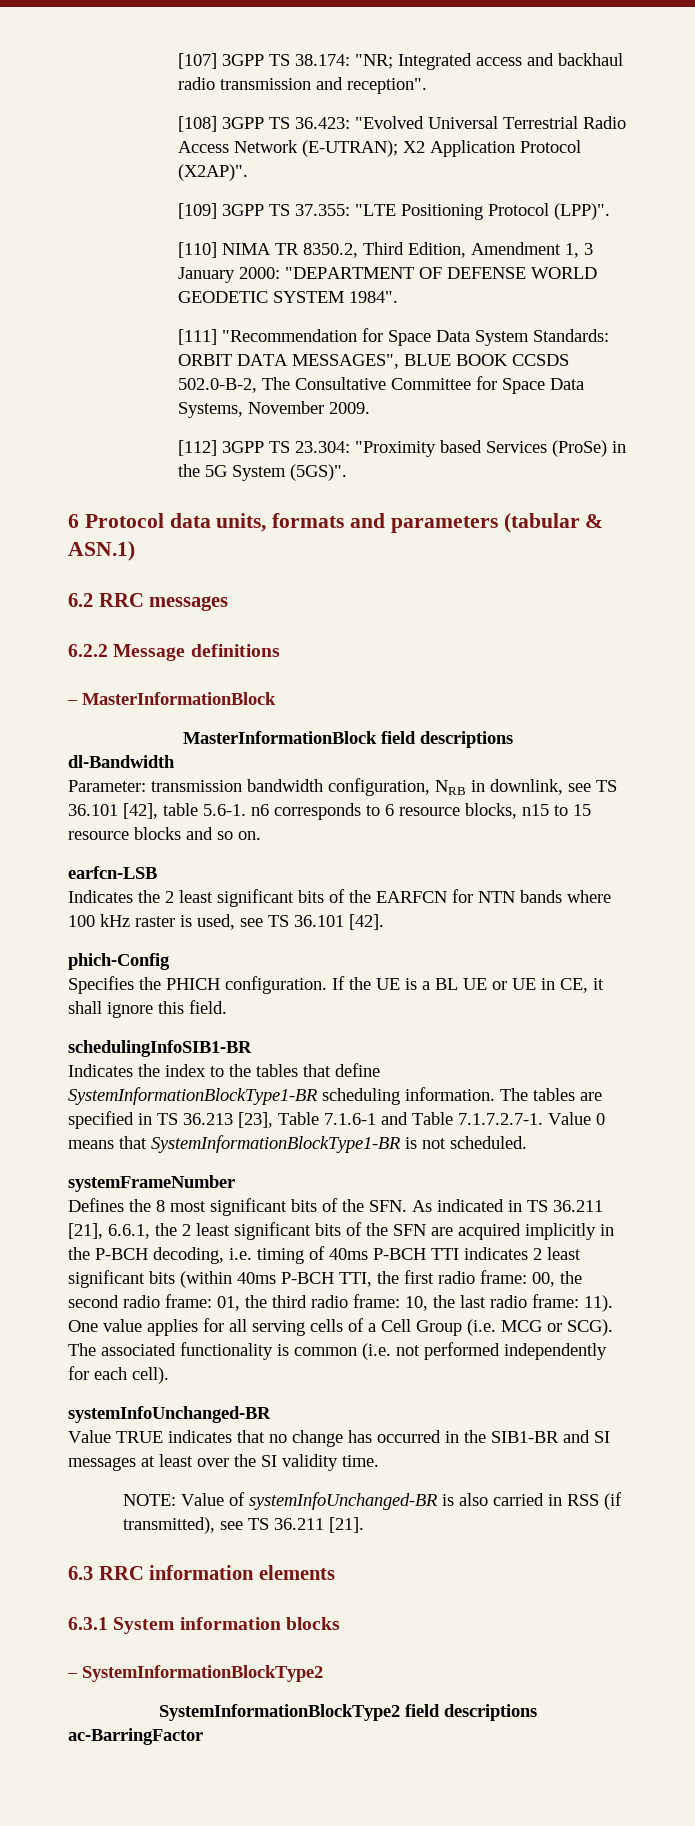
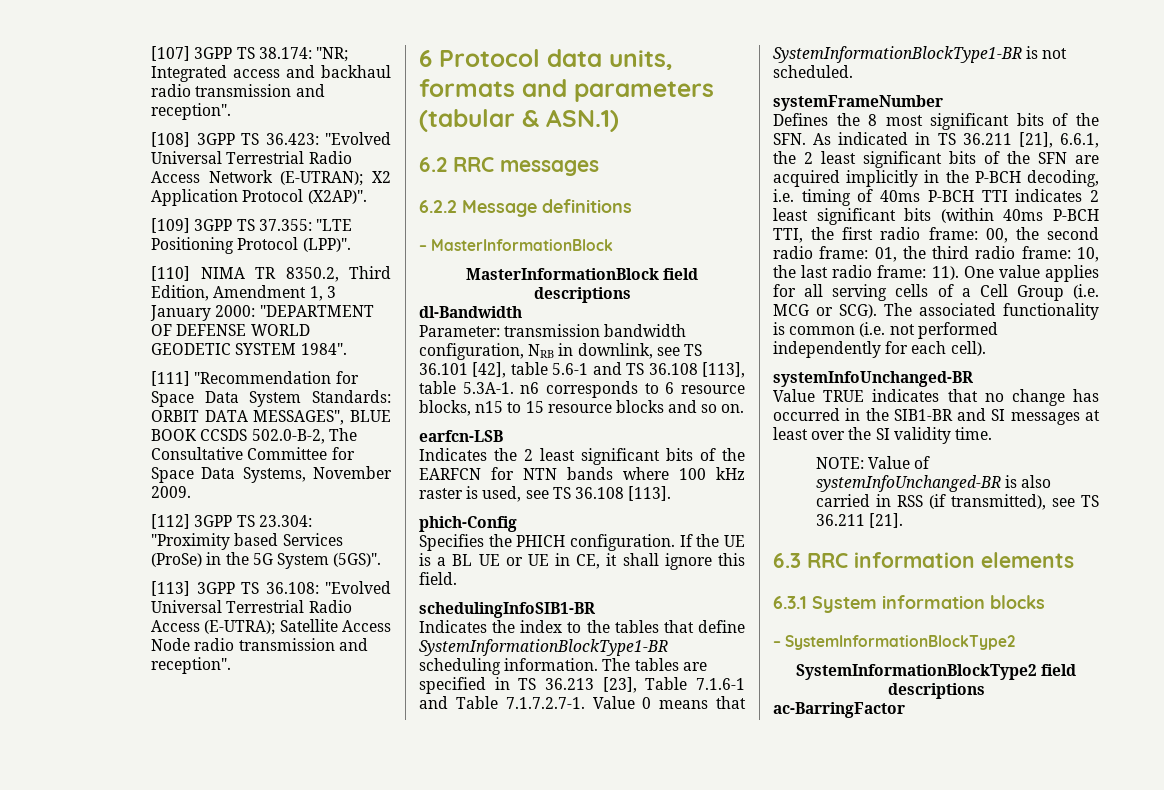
+ [113] 3GPP TS 36.108: "Evolved Universal Terrestrial Radio Access (E-UTRA); Satellite Access Node radio transmission and reception".
- Parameter: transmission bandwidth configuration, NRB in downlink, see TS 36.101 [42], table 5.6-1. n6 corresponds to 6 resource blocks, n15 to 15 resource blocks and so on.
+ Parameter: transmission bandwidth configuration, NRB in downlink, see TS 36.101 [42], table 5.6-1 and TS 36.108 [113], table 5.3A-1. n6 corresponds to 6 resource blocks, n15 to 15 resource blocks and so on.
- Indicates the 2 least significant bits of the EARFCN for NTN bands where 100 kHz raster is used, see TS 36.101 [42].
+ Indicates the 2 least significant bits of the EARFCN for NTN bands where 100 kHz raster is used, see TS 36.108 [113].

